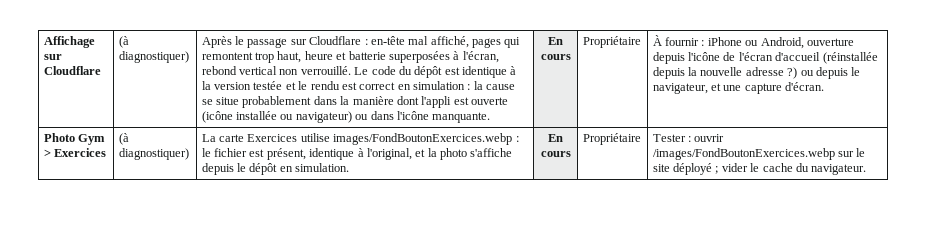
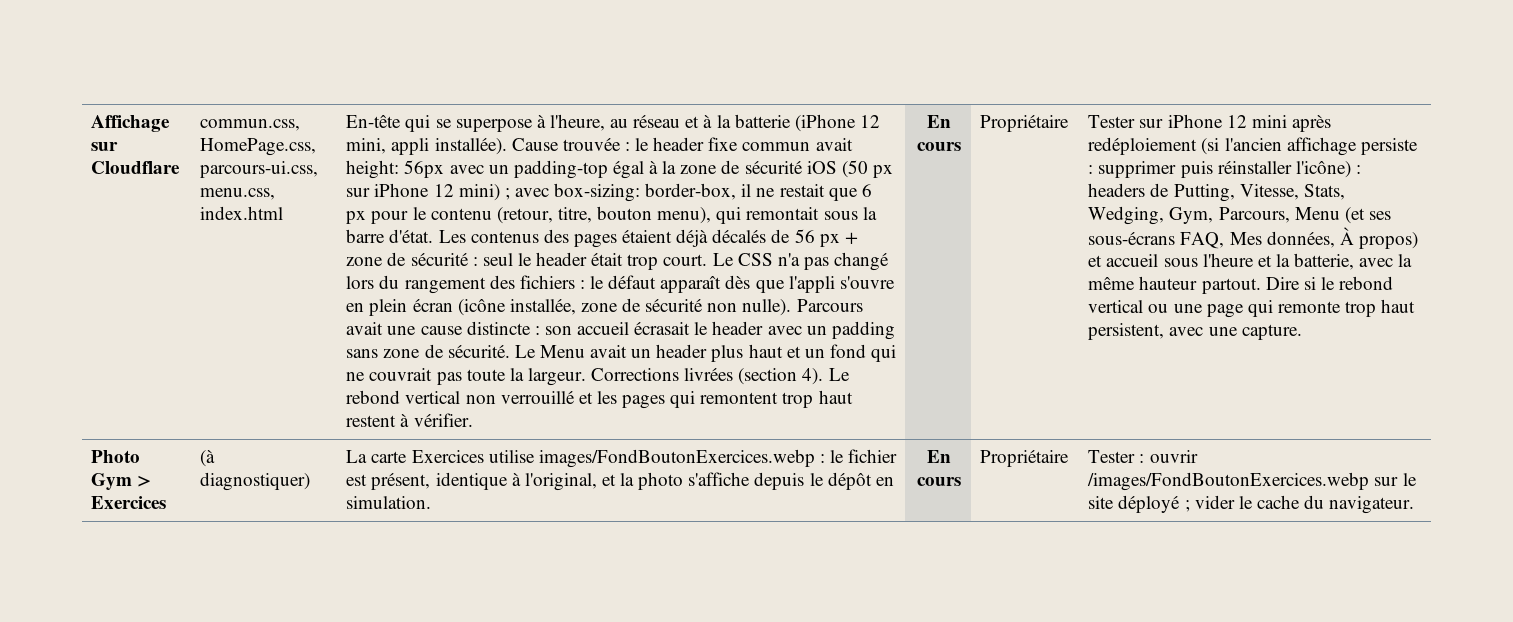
- (à diagnostiquer) | Après le passage sur Cloudflare : en-tête mal affiché, pages qui remontent trop haut, heure et batterie superposées à l'écran, rebond vertical non verrouillé. Le code du dépôt est identique à la version testée et le rendu est correct en simulation : la cause se situe probablement dans la manière dont l'appli est ouverte (icône installée ou navigateur) ou dans l'icône manquante. | En cours | Propriétaire | À fournir : iPhone ou Android, ouverture depuis l'icône de l'écran d'accueil (réinstallée depuis la nouvelle adresse ?) ou depuis le navigateur, et une capture d'écran.
+ commun.css, HomePage.css, parcours-ui.css, menu.css, index.html | En-tête qui se superpose à l'heure, au réseau et à la batterie (iPhone 12 mini, appli installée). Cause trouvée : le header fixe commun avait height: 56px avec un padding-top égal à la zone de sécurité iOS (50 px sur iPhone 12 mini) ; avec box-sizing: border-box, il ne restait que 6 px pour le contenu (retour, titre, bouton menu), qui remontait sous la barre d'état. Les contenus des pages étaient déjà décalés de 56 px + zone de sécurité : seul le header était trop court. Le CSS n'a pas changé lors du rangement des fichiers : le défaut apparaît dès que l'appli s'ouvre en plein écran (icône installée, zone de sécurité non nulle). Parcours avait une cause distincte : son accueil écrasait le header avec un padding sans zone de sécurité. Le Menu avait un header plus haut et un fond qui ne couvrait pas toute la largeur. Corrections livrées (section 4). Le rebond vertical non verrouillé et les pages qui remontent trop haut restent à vérifier. | En cours | Propriétaire | Tester sur iPhone 12 mini après redéploiement (si l'ancien affichage persiste : supprimer puis réinstaller l'icône) : headers de Putting, Vitesse, Stats, Wedging, Gym, Parcours, Menu (et ses sous-écrans FAQ, Mes données, À propos) et accueil sous l'heure et la batterie, avec la même hauteur partout. Dire si le rebond vertical ou une page qui remonte trop haut persistent, avec une capture.

